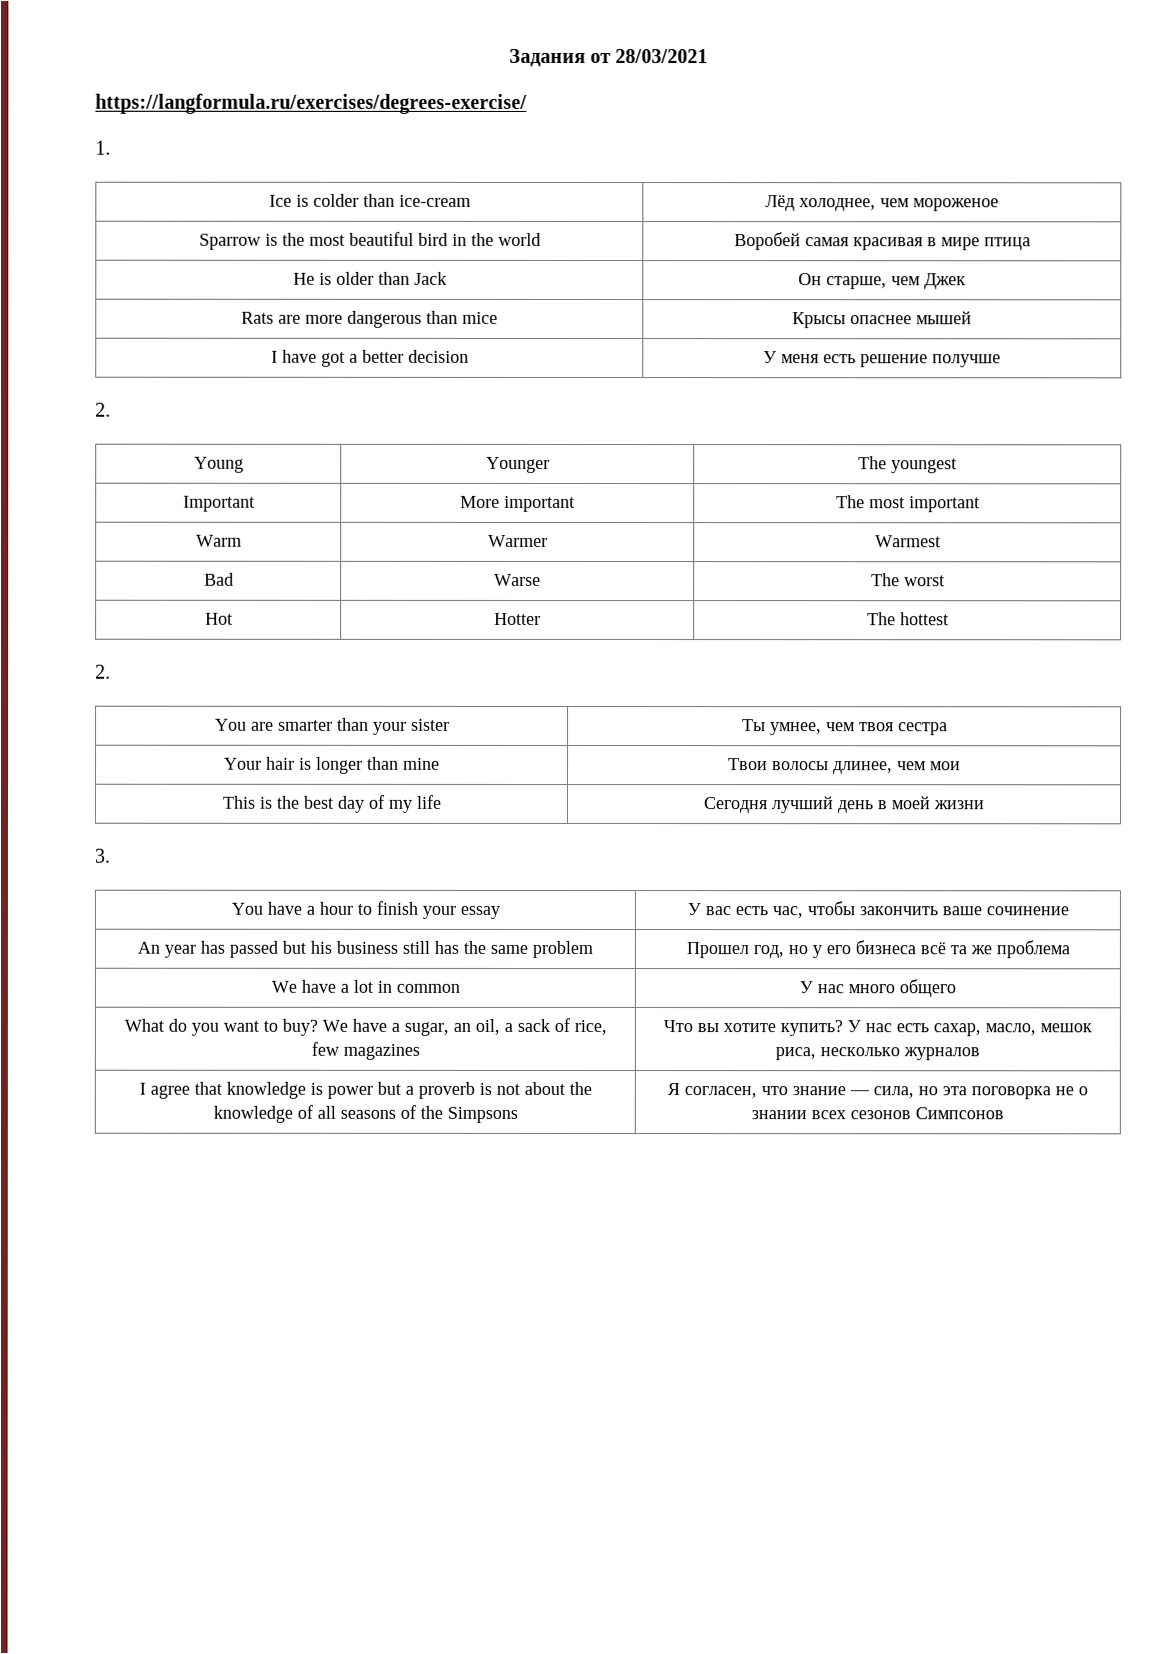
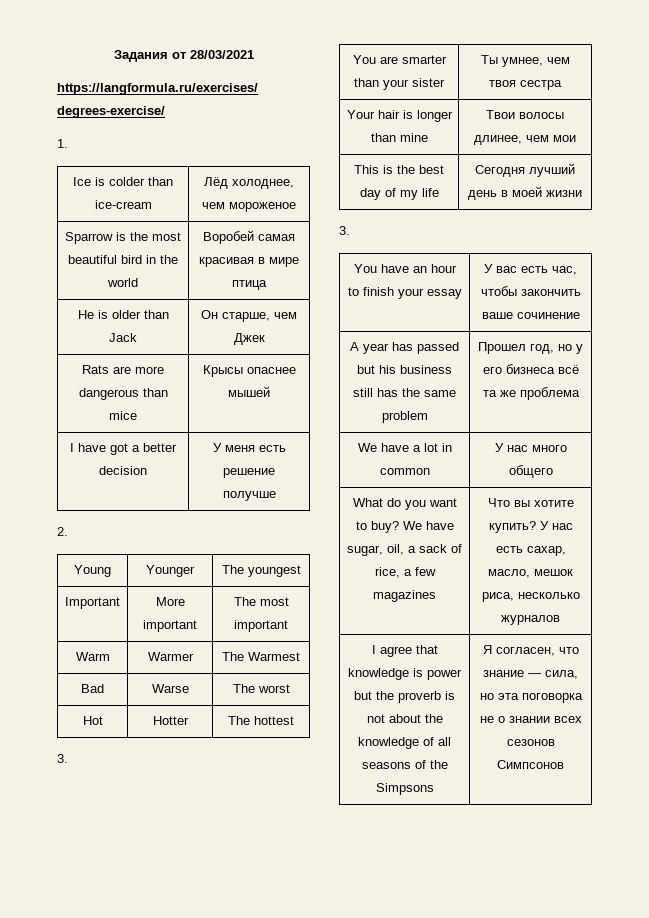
- Warm | Warmer | Warmest
+ Warm | Warmer | The Warmest
  Hot | Hotter | The hottest
- 2.
+ 3.
- You have a hour to finish your essay | У вас есть час, чтобы закончить ваше сочинение
+ You have an hour to finish your essay | У вас есть час, чтобы закончить ваше сочинение
- An year has passed but his business still has the same problem | Прошел год, но у его бизнеса всё та же проблема
+ A year has passed but his business still has the same problem | Прошел год, но у его бизнеса всё та же проблема
- What do you want to buy? We have a sugar, an oil, a sack of rice, few magazines | Что вы хотите купить? У нас есть сахар, масло, мешок риса, несколько журналов
+ What do you want to buy? We have sugar, oil, a sack of rice, a few magazines | Что вы хотите купить? У нас есть сахар, масло, мешок риса, несколько журналов
- I agree that knowledge is power but a proverb is not about the knowledge of all seasons of the Simpsons | Я согласен, что знание — сила, но эта поговорка не о знании всех сезонов Симпсонов
+ I agree that knowledge is power but the proverb is not about the knowledge of all seasons of the Simpsons | Я согласен, что знание — сила, но эта поговорка не о знании всех сезонов Симпсонов

